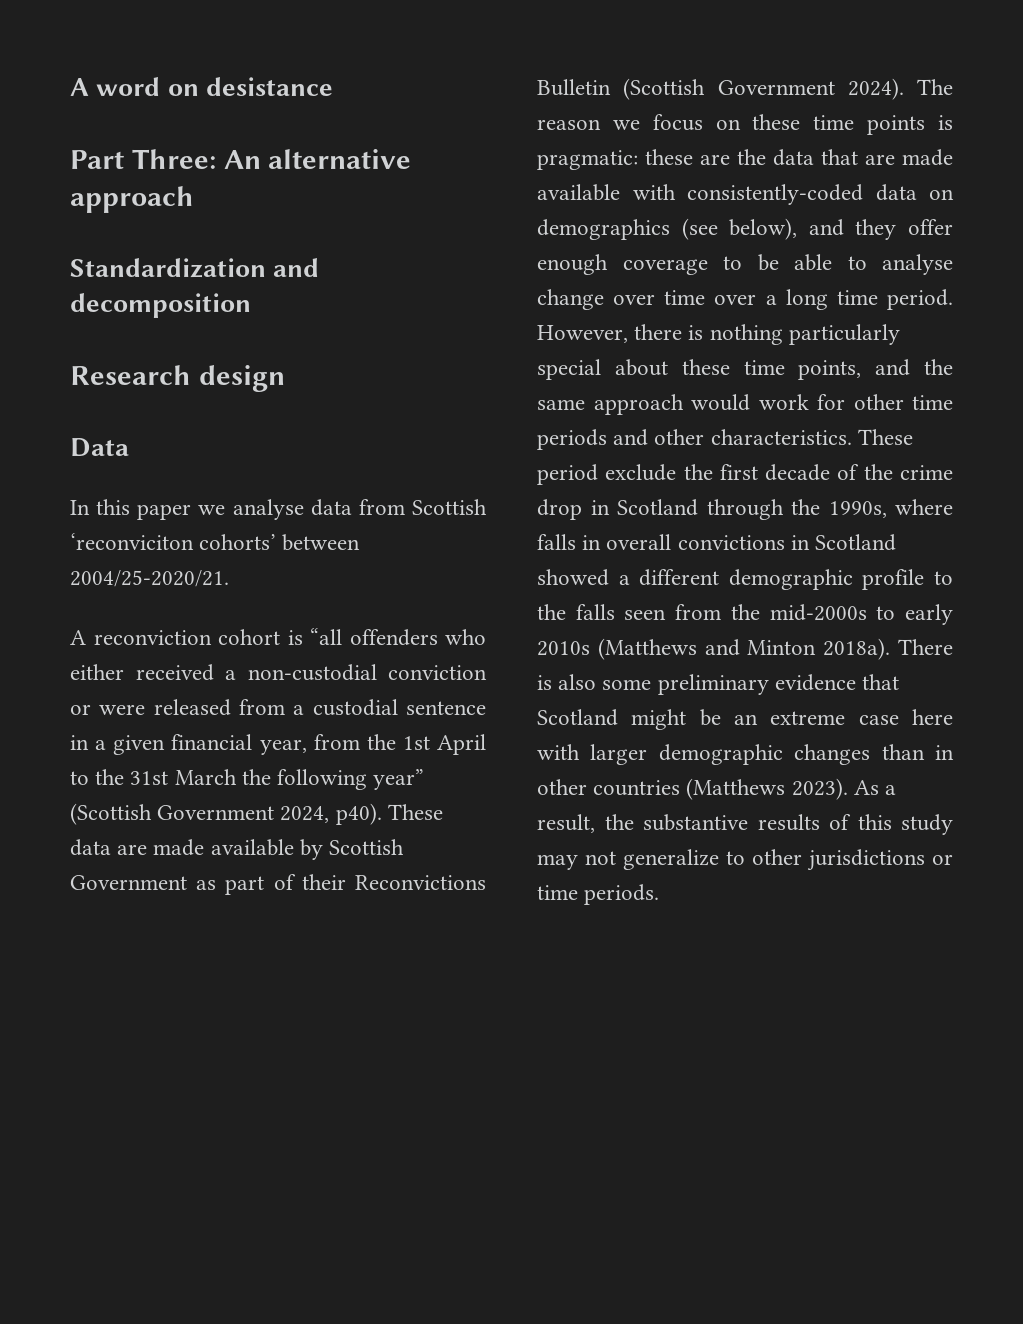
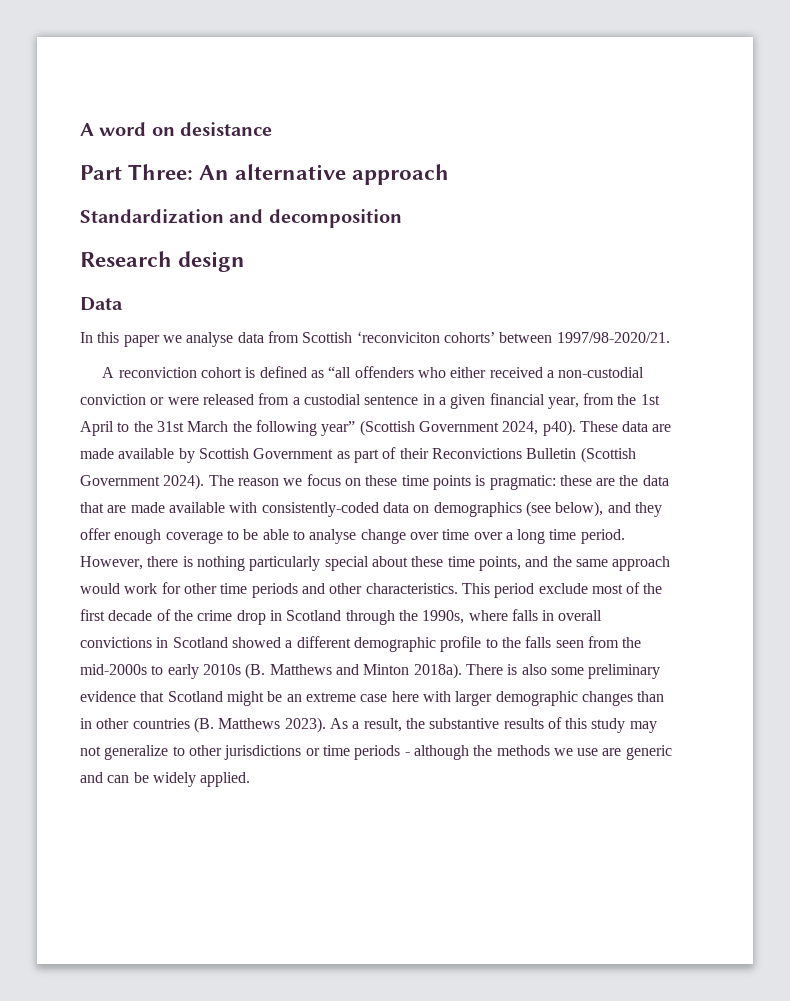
- In this paper we analyse data from Scottish ‘reconviciton cohorts’ between 2004/25-2020/21.
+ In this paper we analyse data from Scottish ‘reconviciton cohorts’ between 1997/98-2020/21.
- A reconviction cohort is “all offenders who either received a non-custodial conviction or were released from a custodial sentence in a given financial year, from the 1st April to the 31st March the following year” (Scottish Government 2024, p40).
+ A reconviction cohort is defined as “all offenders who either received a non-custodial conviction or were released from a custodial sentence in a given financial year, from the 1st April to the 31st March the following year” (Scottish Government 2024, p40).
- These period exclude the first decade of the crime drop in Scotland through the 1990s, where falls in overall convictions in Scotland showed a different demographic profile to the falls seen from the mid-2000s to early 2010s (Matthews and Minton 2018a).
+ This period exclude most of the first decade of the crime drop in Scotland through the 1990s, where falls in overall convictions in Scotland showed a different demographic profile to the falls seen from the mid-2000s to early 2010s (B. Matthews and Minton 2018a).
- There is also some preliminary evidence that Scotland might be an extreme case here with larger demographic changes than in other countries (Matthews 2023).
+ There is also some preliminary evidence that Scotland might be an extreme case here with larger demographic changes than in other countries (B. Matthews 2023).
- As a result, the substantive results of this study may not generalize to other jurisdictions or time periods.
+ As a result, the substantive results of this study may not generalize to other jurisdictions or time periods - although the methods we use are generic and can be widely applied.

